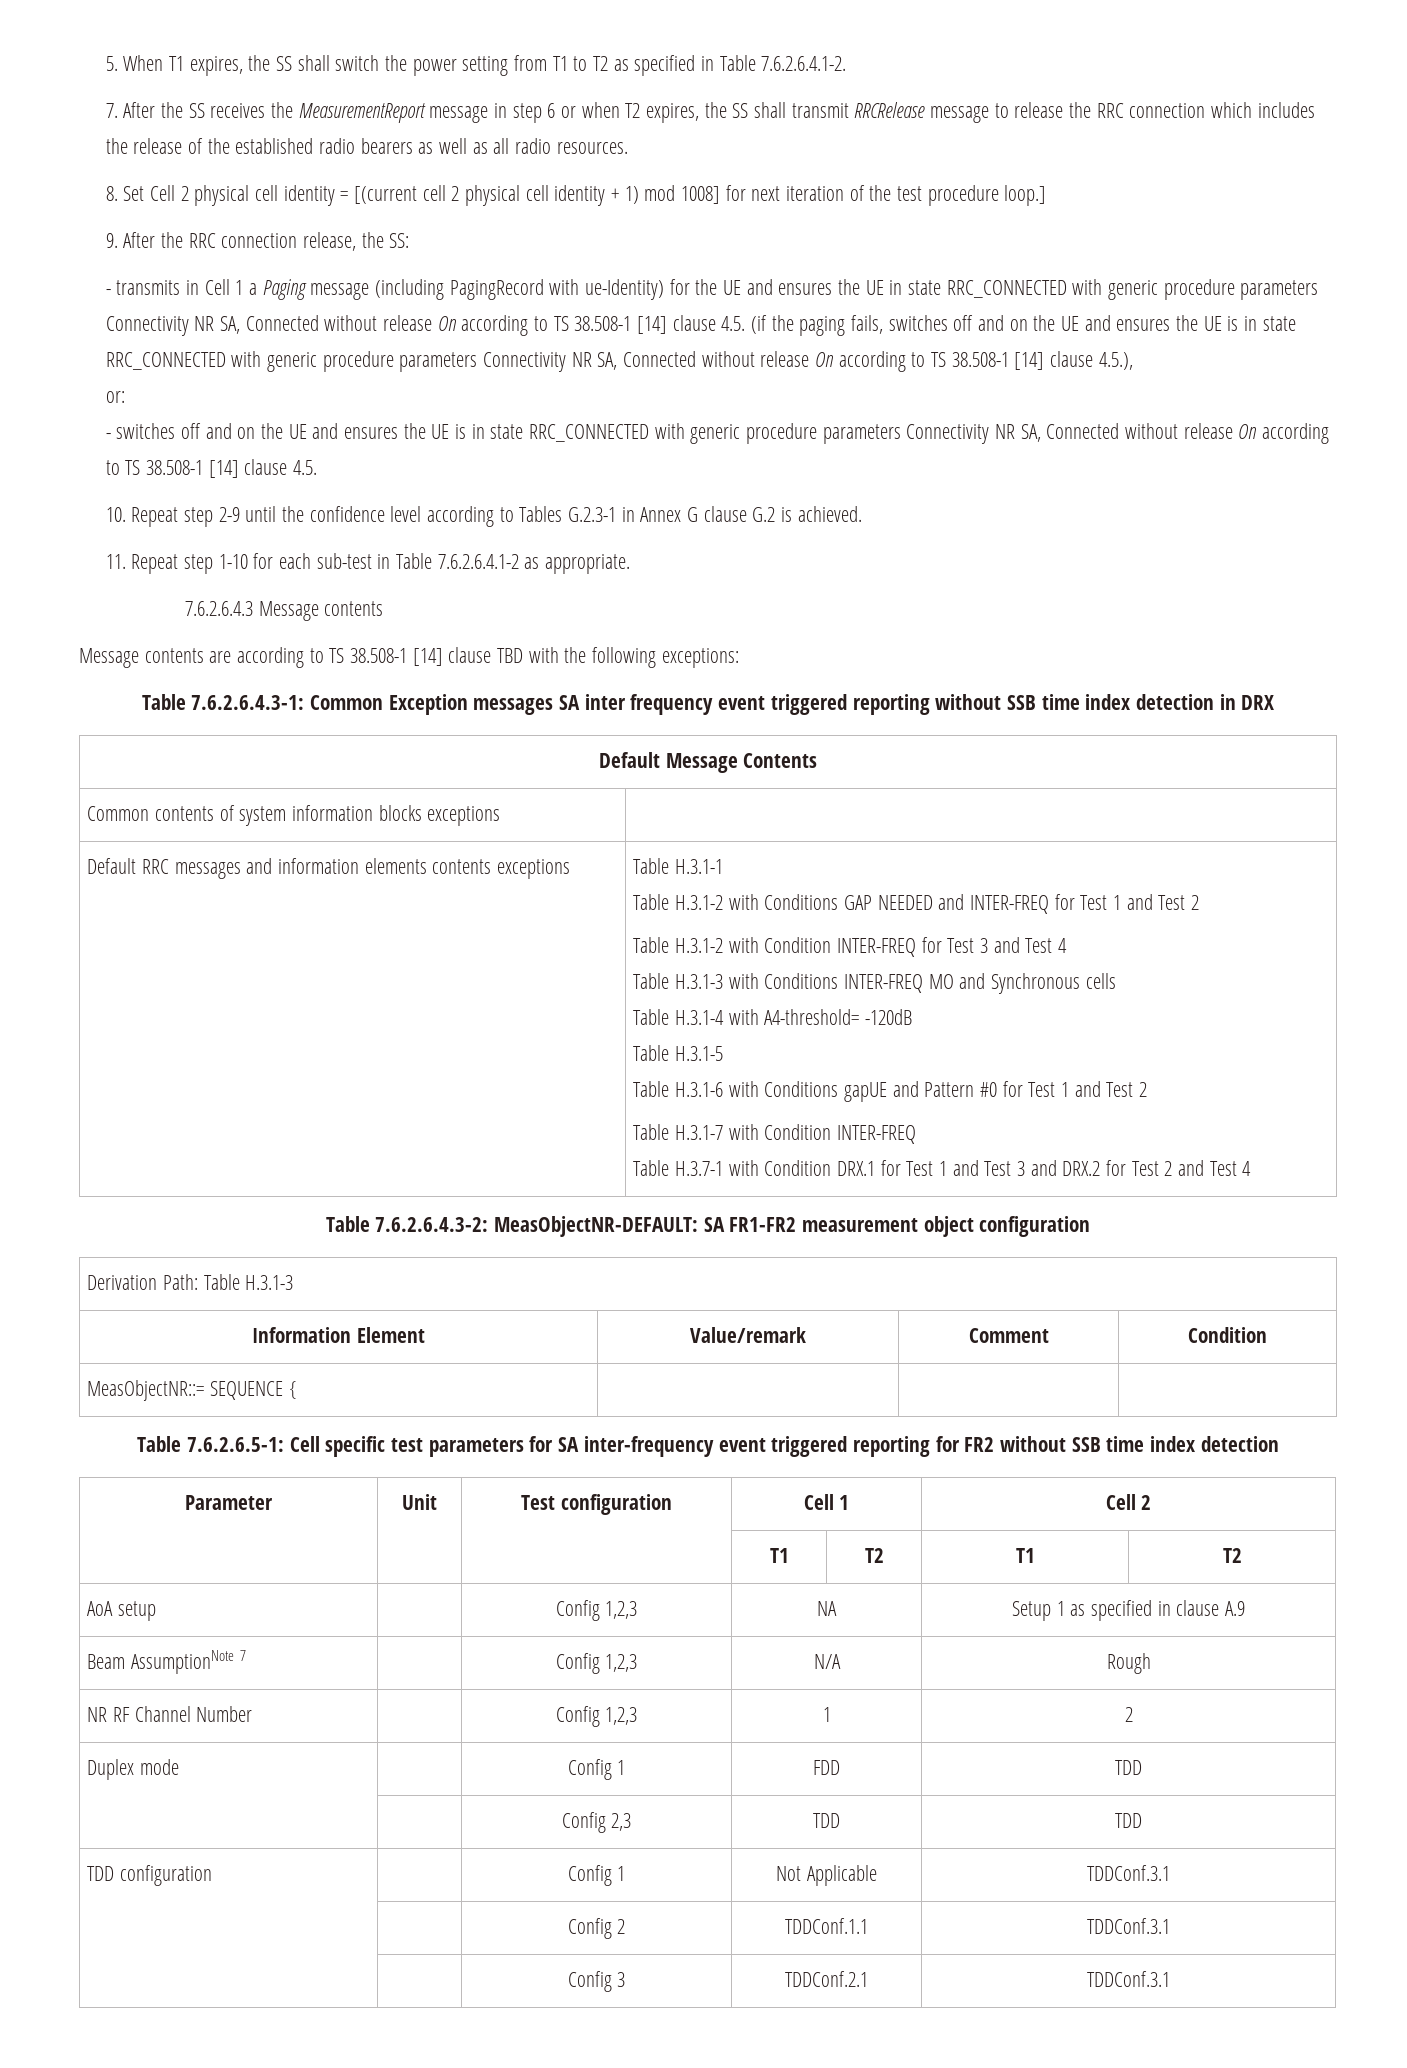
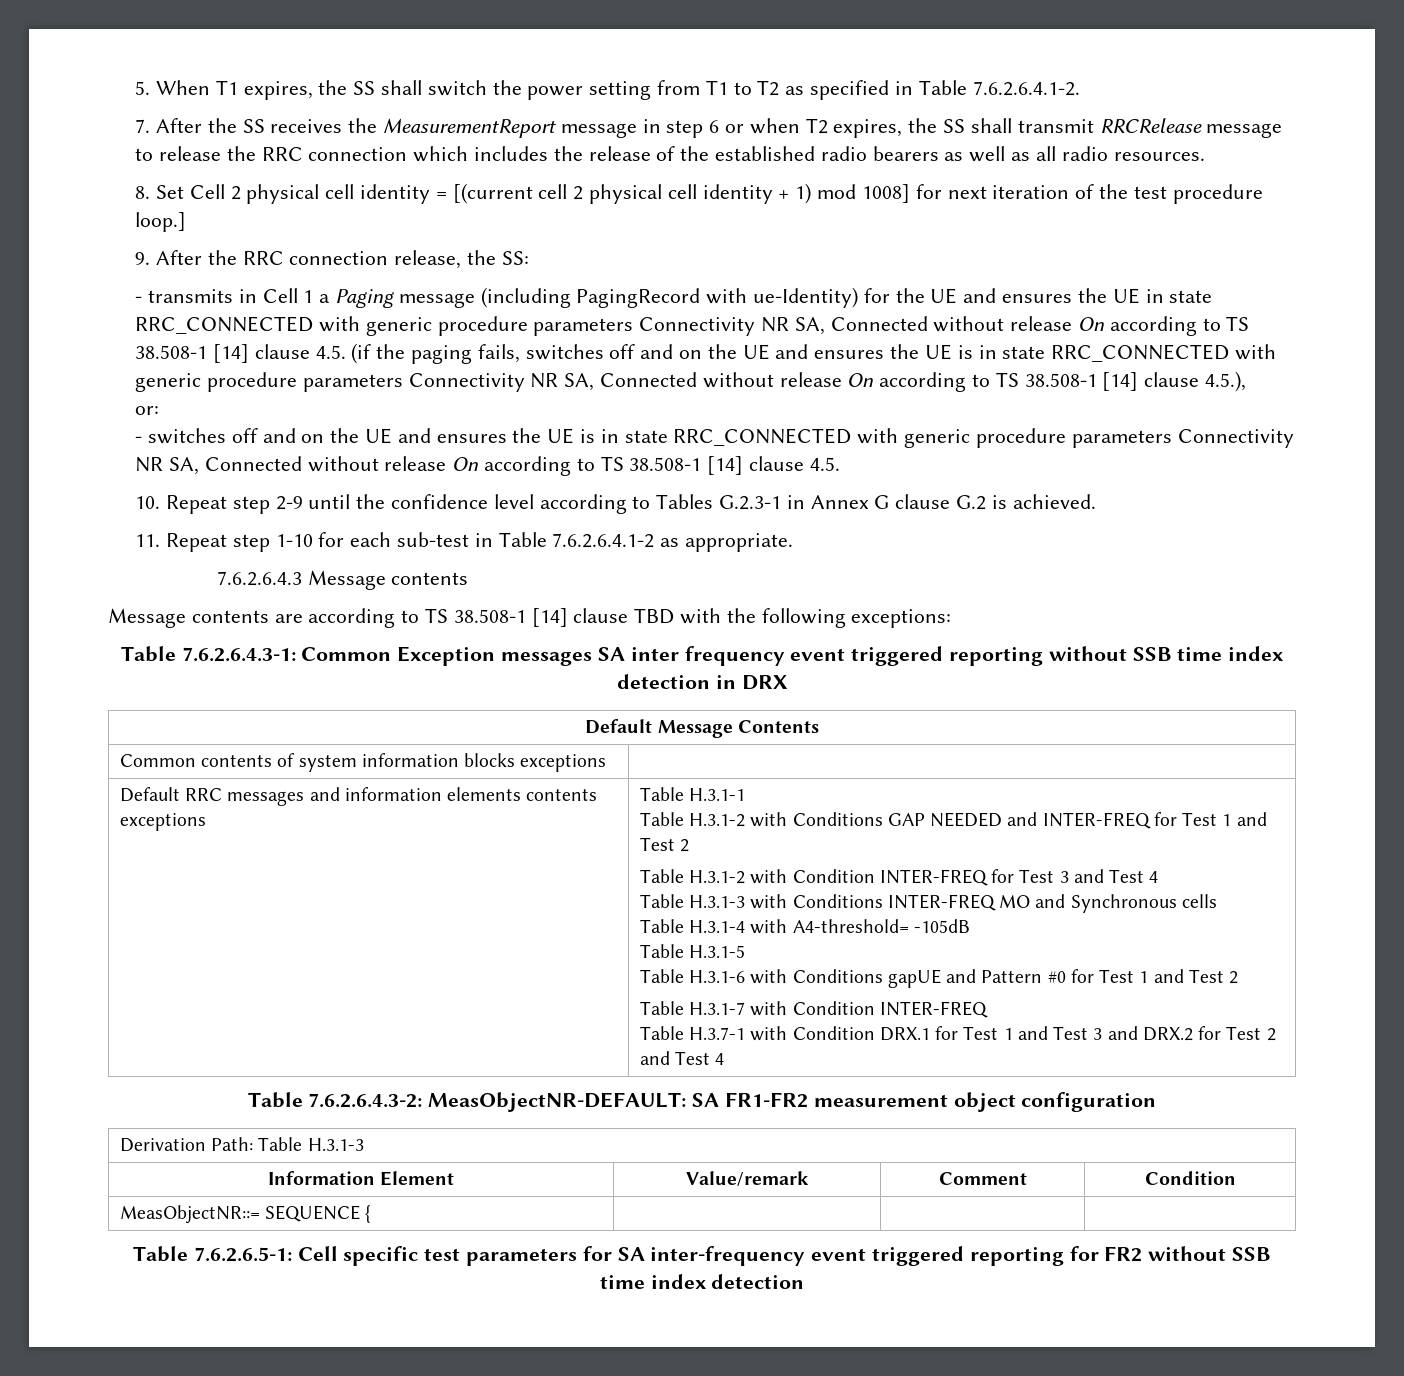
- Table H.3.1-4 with A4-threshold= -120dB
+ Table H.3.1-4 with A4-threshold= -105dB
- Parameter | Unit | Test configuration | Cell 1 | Cell 2
- | | | T1 | T2 | T1 | T2
- AoA setup | | Config 1,2,3 | NA | Setup 1 as specified in clause A.9
- Beam AssumptionNote 7 | | Config 1,2,3 | N/A | Rough
- NR RF Channel Number | | Config 1,2,3 | 1 | 2
- Duplex mode | | Config 1 | FDD | TDD
- | | Config 2,3 | TDD | TDD
- TDD configuration | | Config 1 | Not Applicable | TDDConf.3.1
- | | Config 2 | TDDConf.1.1 | TDDConf.3.1
- | | Config 3 | TDDConf.2.1 | TDDConf.3.1

